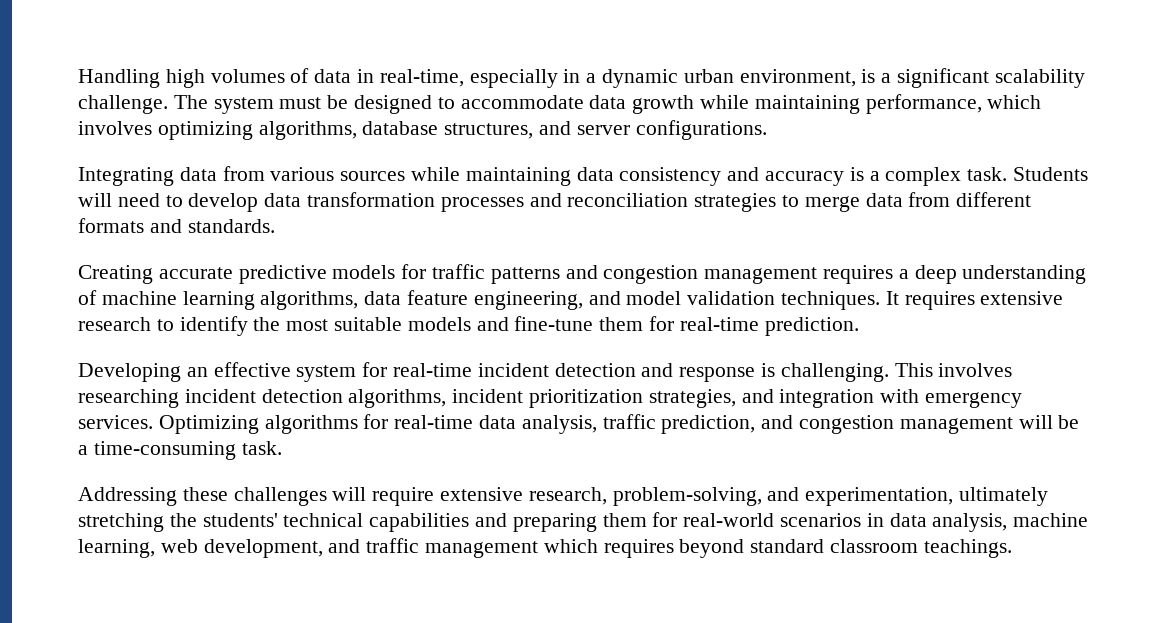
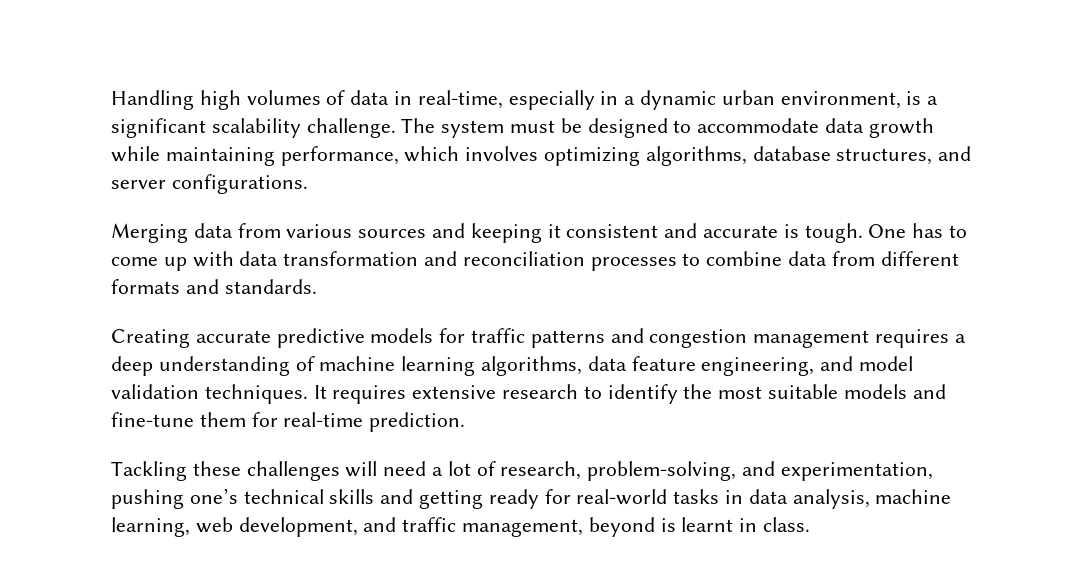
- Integrating data from various sources while maintaining data consistency and accuracy is a complex task. Students will need to develop data transformation processes and reconciliation strategies to merge data from different formats and standards.
+ Merging data from various sources and keeping it consistent and accurate is tough. One has to come up with data transformation and reconciliation processes to combine data from different formats and standards.
- Developing an effective system for real-time incident detection and response is challenging. This involves researching incident detection algorithms, incident prioritization strategies, and integration with emergency services. Optimizing algorithms for real-time data analysis, traffic prediction, and congestion management will be a time-consuming task.
- Addressing these challenges will require extensive research, problem-solving, and experimentation, ultimately stretching the students' technical capabilities and preparing them for real-world scenarios in data analysis, machine learning, web development, and traffic management which requires beyond standard classroom teachings.
+ Tackling these challenges will need a lot of research, problem-solving, and experimentation, pushing one’s technical skills and getting ready for real-world tasks in data analysis, machine learning, web development, and traffic management, beyond is learnt in class.

